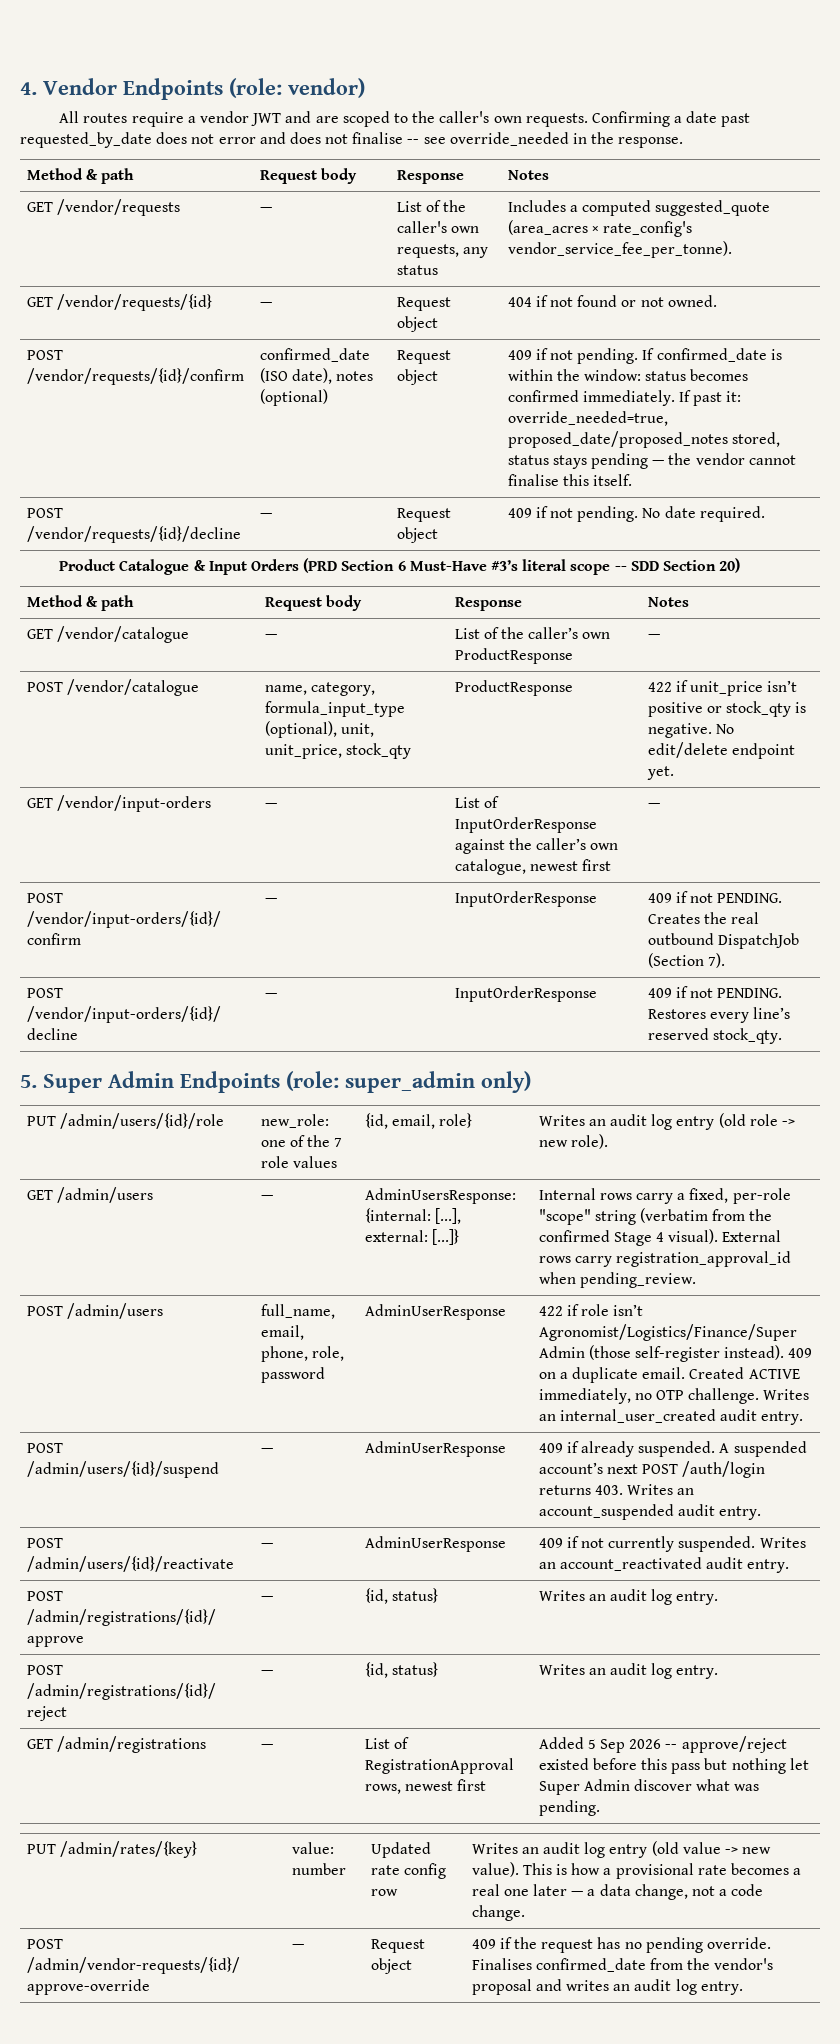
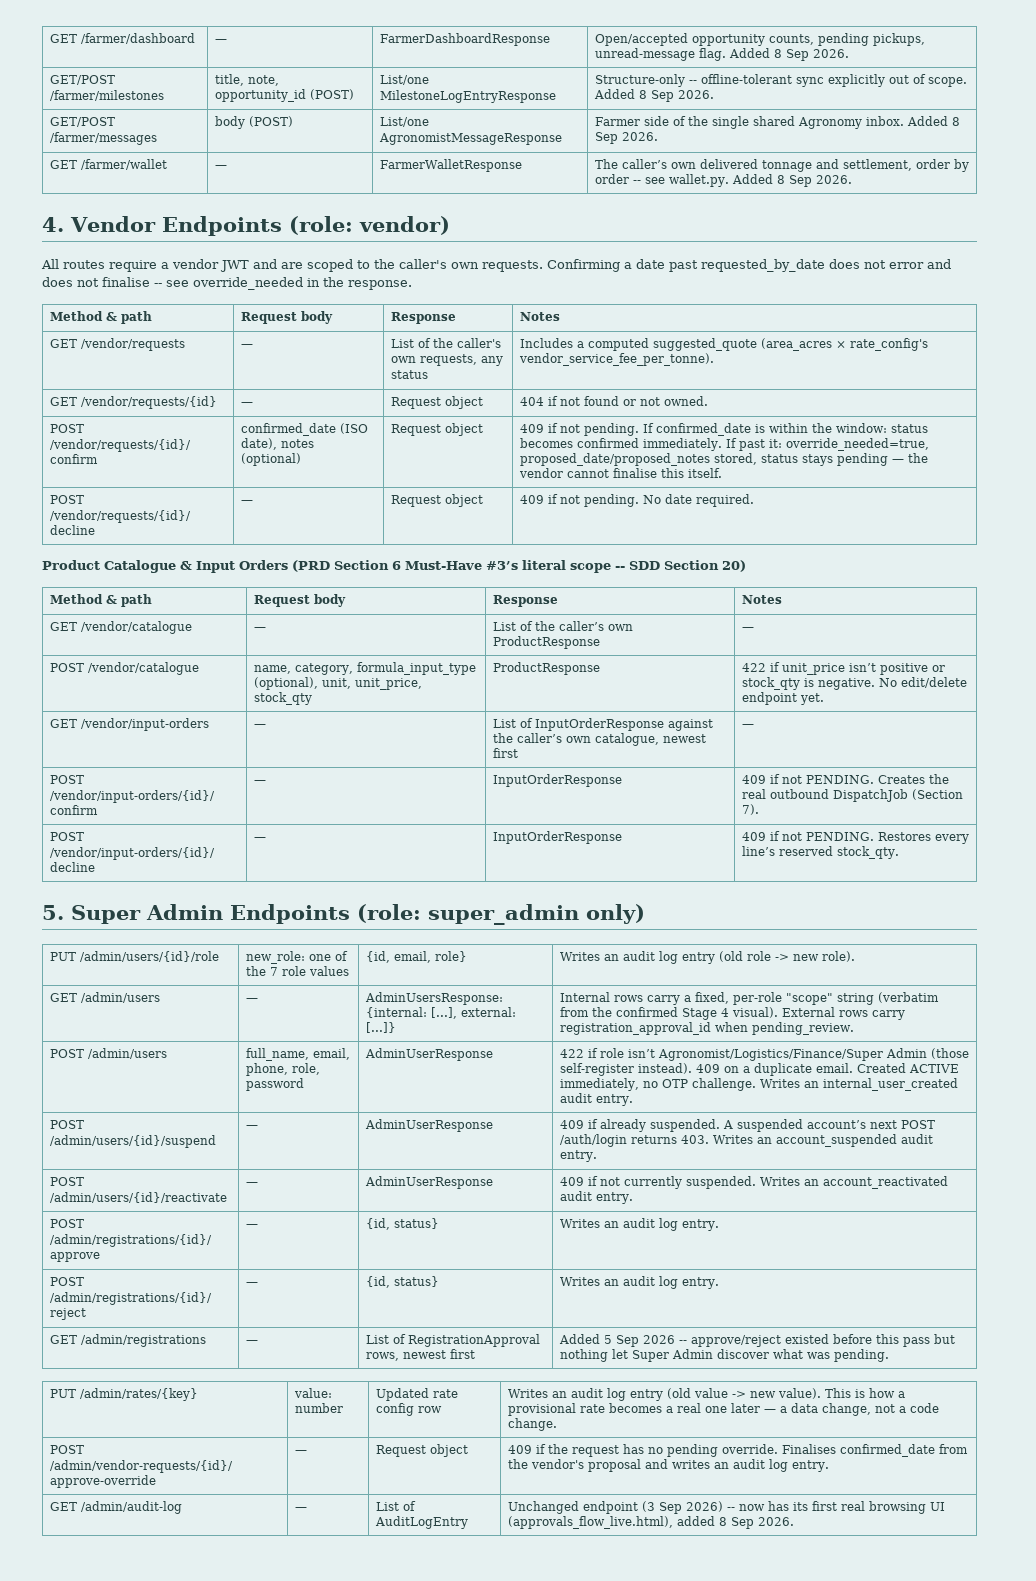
+ GET /farmer/dashboard | — | FarmerDashboardResponse | Open/accepted opportunity counts, pending pickups, unread-message flag. Added 8 Sep 2026.
+ GET/POST /farmer/milestones | title, note, opportunity_id (POST) | List/one MilestoneLogEntryResponse | Structure-only -- offline-tolerant sync explicitly out of scope. Added 8 Sep 2026.
+ GET/POST /farmer/messages | body (POST) | List/one AgronomistMessageResponse | Farmer side of the single shared Agronomy inbox. Added 8 Sep 2026.
+ GET /farmer/wallet | — | FarmerWalletResponse | The caller’s own delivered tonnage and settlement, order by order -- see wallet.py. Added 8 Sep 2026.
+ GET /admin/audit-log | — | List of AuditLogEntry | Unchanged endpoint (3 Sep 2026) -- now has its first real browsing UI (approvals_flow_live.html), added 8 Sep 2026.

